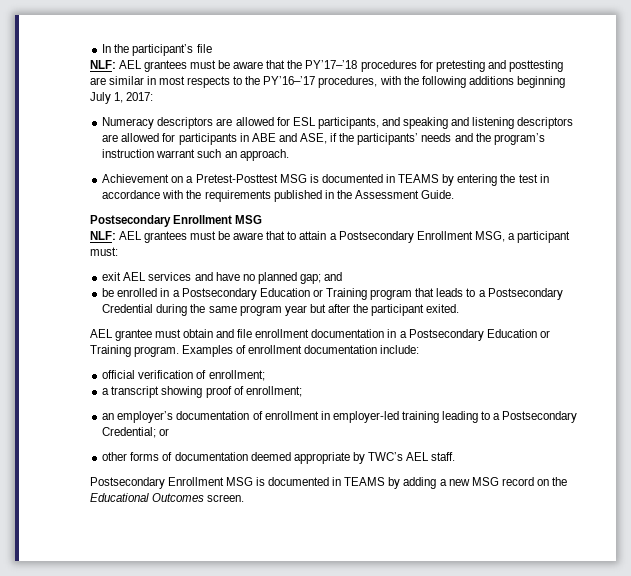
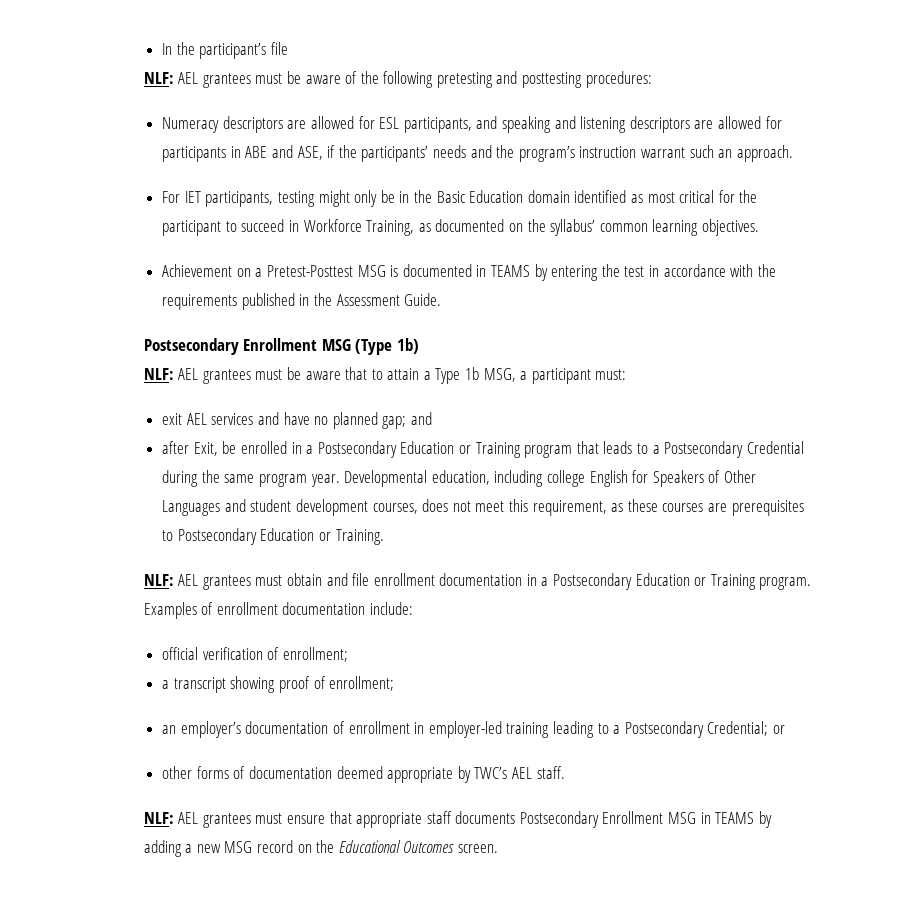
- NLF: AEL grantees must be aware that the PY’17–’18 procedures for pretesting and posttesting are similar in most respects to the PY’16–’17 procedures, with the following additions beginning July 1, 2017:
+ NLF: AEL grantees must be aware of the following pretesting and posttesting procedures:
+ For IET participants, testing might only be in the Basic Education domain identified as most critical for the participant to succeed in Workforce Training, as documented on the syllabus’ common learning objectives.
  Achievement on a Pretest-Posttest MSG is documented in TEAMS by entering the test in accordance with the requirements published in the Assessment Guide.
- Postsecondary Enrollment MSG
+ Postsecondary Enrollment MSG (Type 1b)
- NLF: AEL grantees must be aware that to attain a Postsecondary Enrollment MSG, a participant must:
+ NLF: AEL grantees must be aware that to attain a Type 1b MSG, a participant must:
- be enrolled in a Postsecondary Education or Training program that leads to a Postsecondary Credential during the same program year but after the participant exited.
- AEL grantee must obtain and file enrollment documentation in a Postsecondary Education or Training program.
+ after Exit, be enrolled in a Postsecondary Education or Training program that leads to a Postsecondary Credential during the same program year. Developmental education, including college English for Speakers of Other Languages and student development courses, does not meet this requirement, as these courses are prerequisites to Postsecondary Education or Training.
+ NLF: AEL grantees must obtain and file enrollment documentation in a Postsecondary Education or Training program.
- Postsecondary Enrollment MSG is documented in TEAMS by adding a new MSG record on the Educational Outcomes screen.
+ NLF: AEL grantees must ensure that appropriate staff documents Postsecondary Enrollment MSG in TEAMS by adding a new MSG record on the Educational Outcomes screen.

